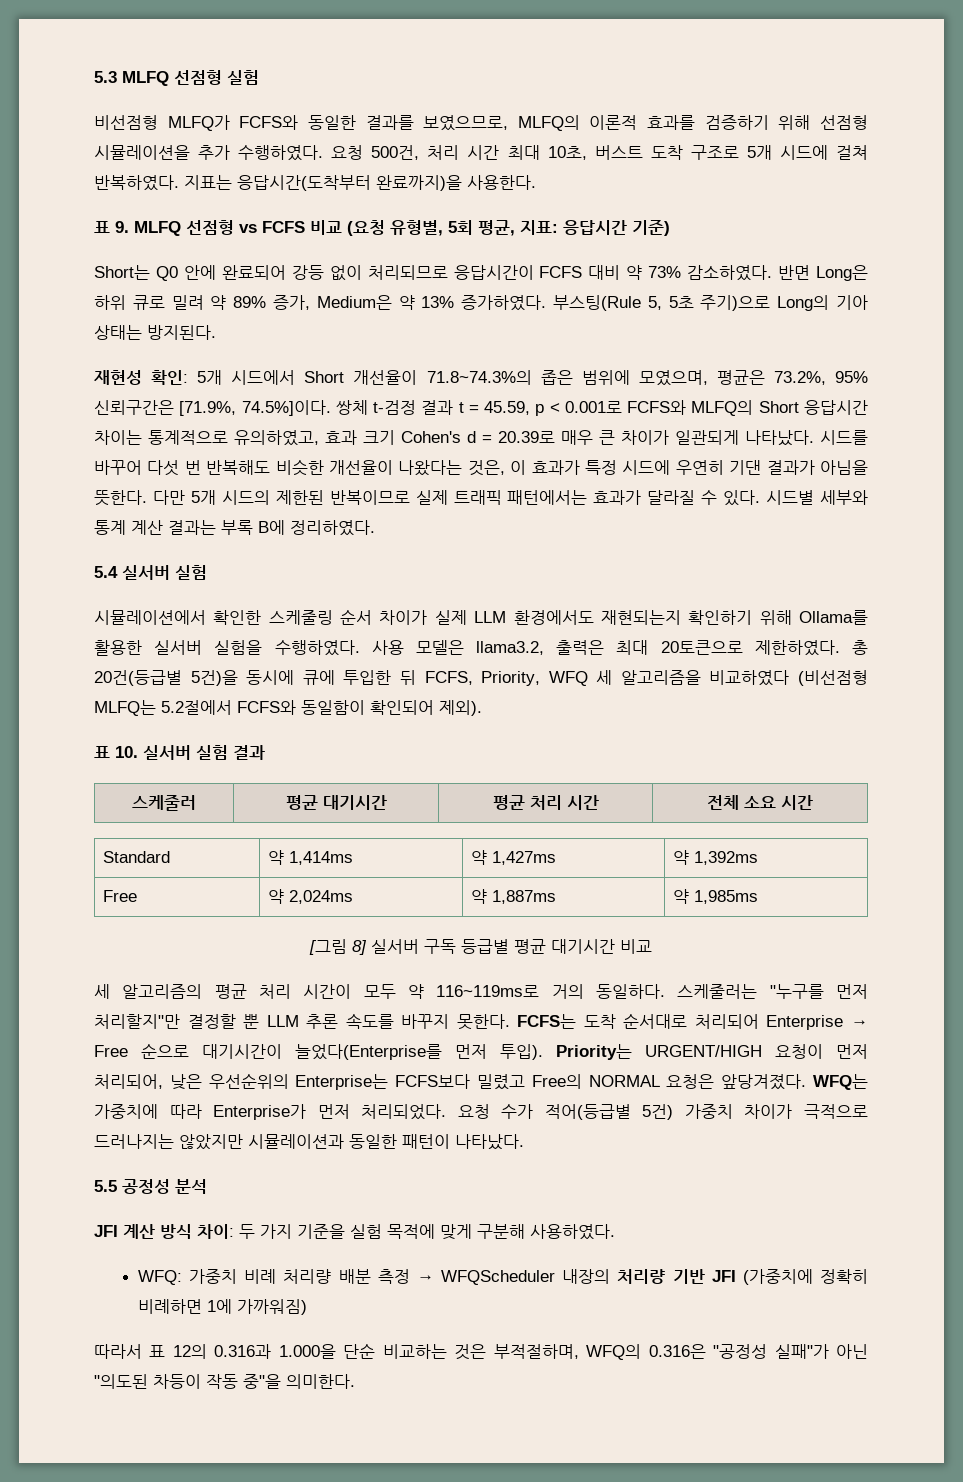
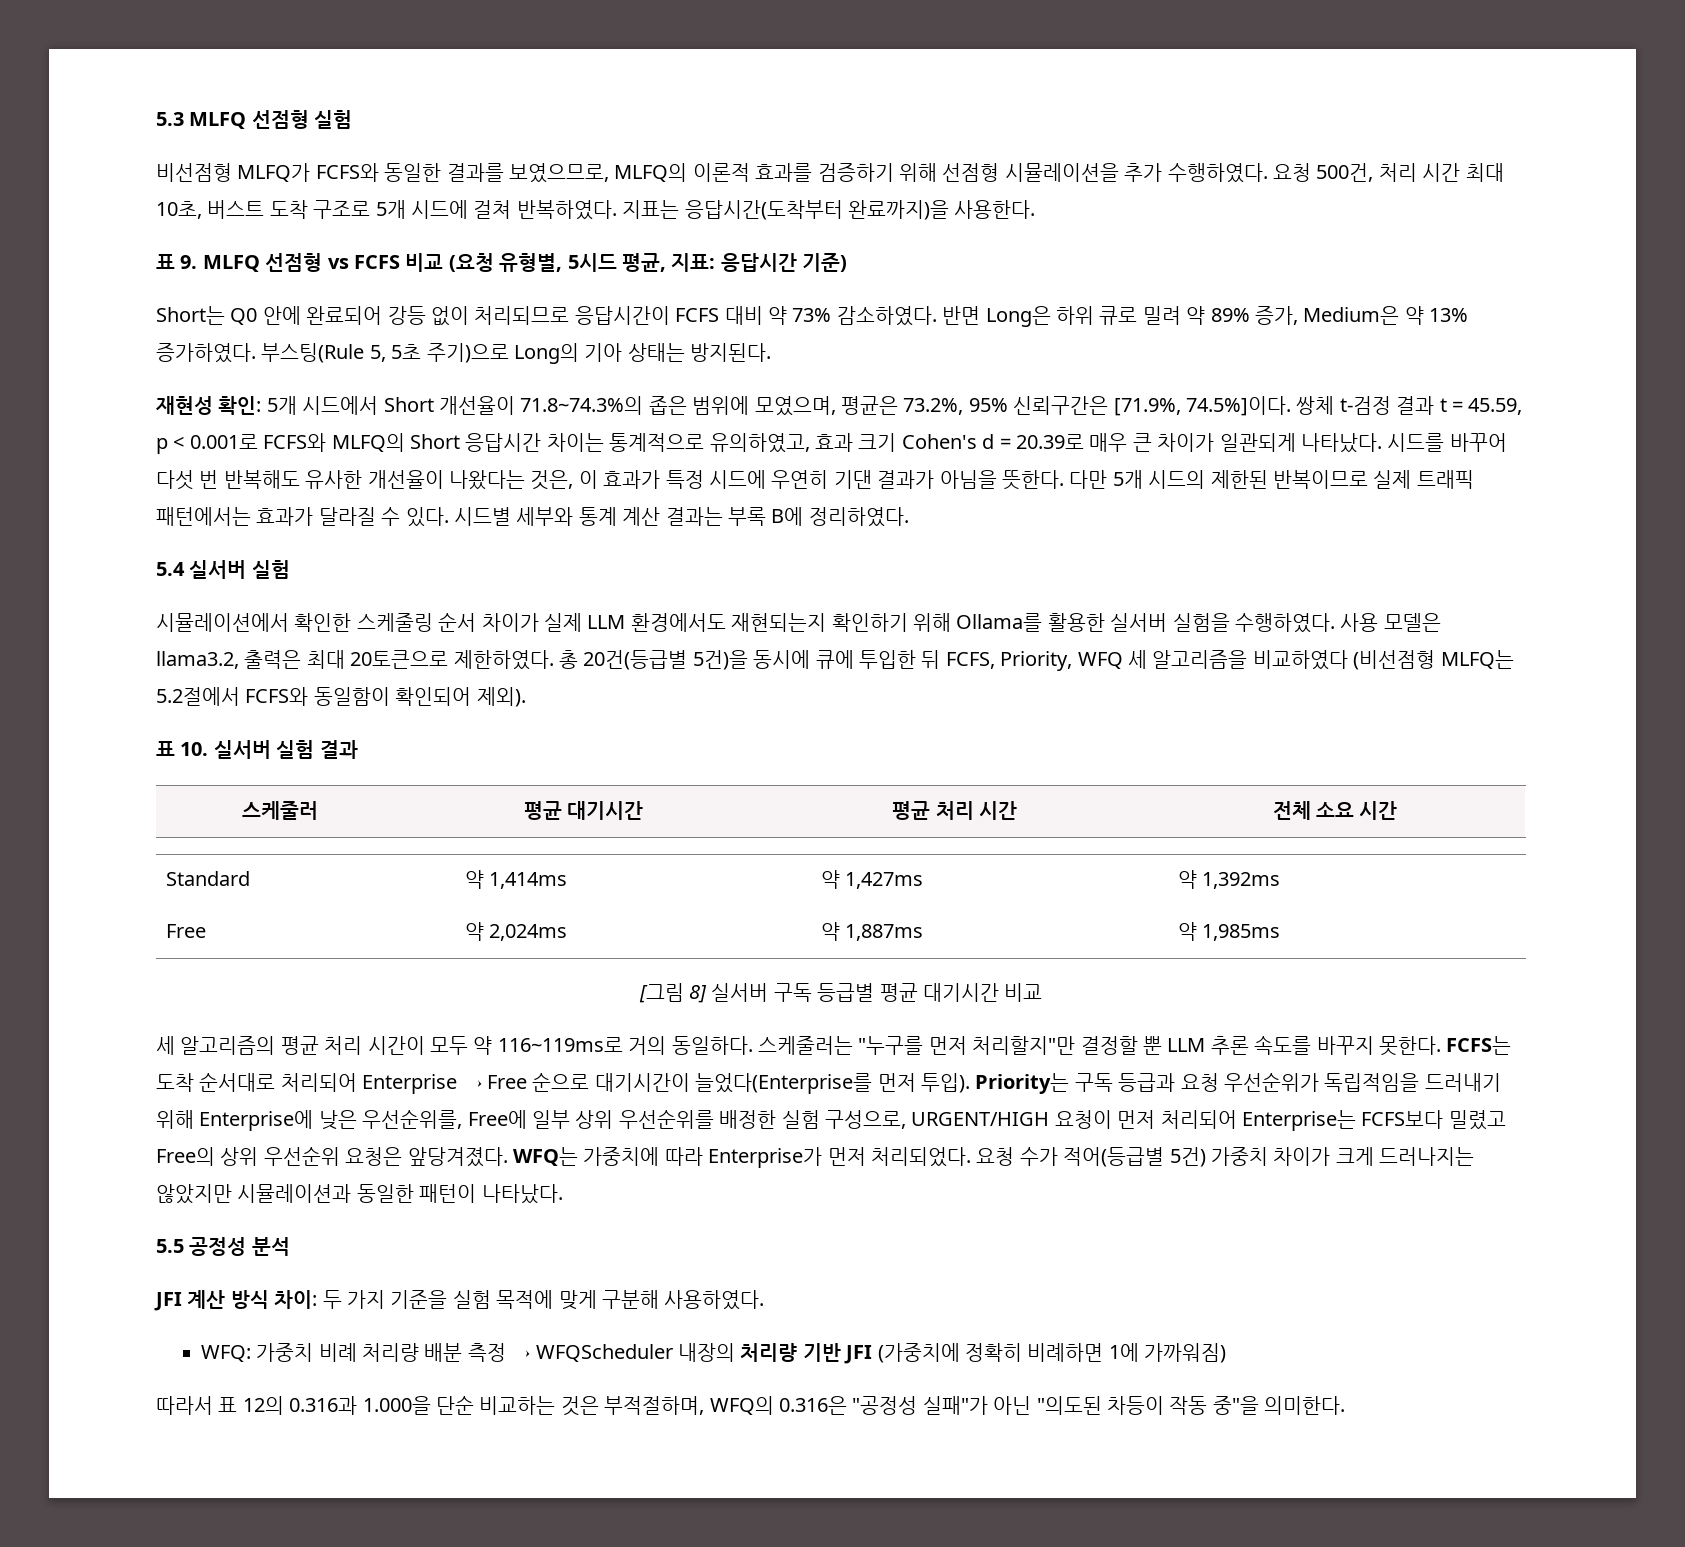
- 표 9. MLFQ 선점형 vs FCFS 비교 (요청 유형별, 5회 평균, 지표: 응답시간 기준)
+ 표 9. MLFQ 선점형 vs FCFS 비교 (요청 유형별, 5시드 평균, 지표: 응답시간 기준)
- 시드를 바꾸어 다섯 번 반복해도 비슷한 개선율이 나왔다는 것은, 이 효과가 특정 시드에 우연히 기댄 결과가 아님을 뜻한다.
+ 시드를 바꾸어 다섯 번 반복해도 유사한 개선율이 나왔다는 것은, 이 효과가 특정 시드에 우연히 기댄 결과가 아님을 뜻한다.
- Priority는 URGENT/HIGH 요청이 먼저 처리되어, 낮은 우선순위의 Enterprise는 FCFS보다 밀렸고 Free의 NORMAL 요청은 앞당겨졌다.
+ Priority는 구독 등급과 요청 우선순위가 독립적임을 드러내기 위해 Enterprise에 낮은 우선순위를, Free에 일부 상위 우선순위를 배정한 실험 구성으로, URGENT/HIGH 요청이 먼저 처리되어 Enterprise는 FCFS보다 밀렸고 Free의 상위 우선순위 요청은 앞당겨졌다.
- 요청 수가 적어(등급별 5건) 가중치 차이가 극적으로 드러나지는 않았지만 시뮬레이션과 동일한 패턴이 나타났다.
+ 요청 수가 적어(등급별 5건) 가중치 차이가 크게 드러나지는 않았지만 시뮬레이션과 동일한 패턴이 나타났다.

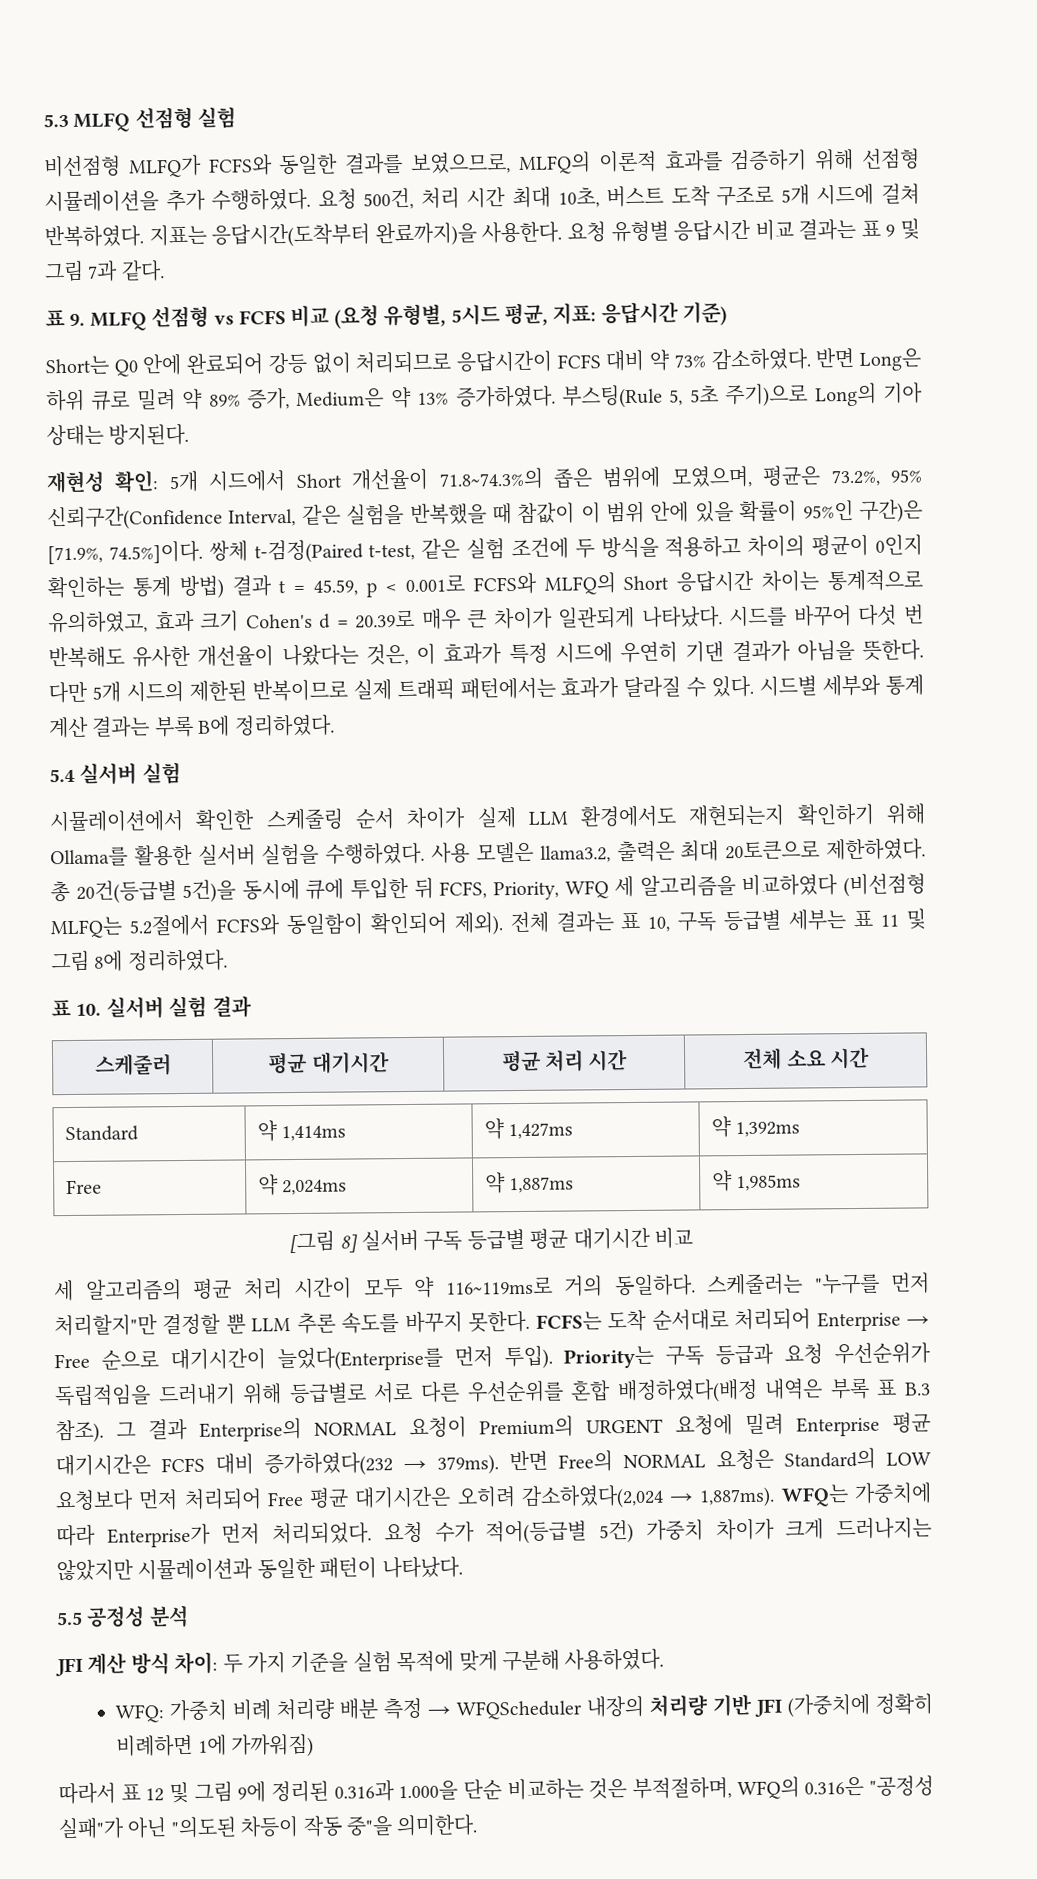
+ 요청 유형별 응답시간 비교 결과는 표 9 및 그림 7과 같다.
- 재현성 확인: 5개 시드에서 Short 개선율이 71.8~74.3%의 좁은 범위에 모였으며, 평균은 73.2%, 95% 신뢰구간은 [71.9%, 74.5%]이다. 쌍체 t-검정 결과 t = 45.59, p < 0.001로 FCFS와 MLFQ의 Short 응답시간 차이는 통계적으로 유의하였고, 효과 크기 Cohen's d = 20.39로 매우 큰 차이가 일관되게 나타났다.
+ 재현성 확인: 5개 시드에서 Short 개선율이 71.8~74.3%의 좁은 범위에 모였으며, 평균은 73.2%, 95% 신뢰구간(Confidence Interval, 같은 실험을 반복했을 때 참값이 이 범위 안에 있을 확률이 95%인 구간)은 [71.9%, 74.5%]이다. 쌍체 t-검정(Paired t-test, 같은 실험 조건에 두 방식을 적용하고 차이의 평균이 0인지 확인하는 통계 방법) 결과 t = 45.59, p < 0.001로 FCFS와 MLFQ의 Short 응답시간 차이는 통계적으로 유의하였고, 효과 크기 Cohen's d = 20.39로 매우 큰 차이가 일관되게 나타났다.
+ 전체 결과는 표 10, 구독 등급별 세부는 표 11 및 그림 8에 정리하였다.
- Priority는 구독 등급과 요청 우선순위가 독립적임을 드러내기 위해 Enterprise에 낮은 우선순위를, Free에 일부 상위 우선순위를 배정한 실험 구성으로, URGENT/HIGH 요청이 먼저 처리되어 Enterprise는 FCFS보다 밀렸고 Free의 상위 우선순위 요청은 앞당겨졌다.
+ Priority는 구독 등급과 요청 우선순위가 독립적임을 드러내기 위해 등급별로 서로 다른 우선순위를 혼합 배정하였다(배정 내역은 부록 표 B.3 참조). 그 결과 Enterprise의 NORMAL 요청이 Premium의 URGENT 요청에 밀려 Enterprise 평균 대기시간은 FCFS 대비 증가하였다(232 → 379ms). 반면 Free의 NORMAL 요청은 Standard의 LOW 요청보다 먼저 처리되어 Free 평균 대기시간은 오히려 감소하였다(2,024 → 1,887ms).
- 따라서 표 12의 0.316과 1.000을 단순 비교하는 것은 부적절하며, WFQ의 0.316은 "공정성 실패"가 아닌 "의도된 차등이 작동 중"을 의미한다.
+ 따라서 표 12 및 그림 9에 정리된 0.316과 1.000을 단순 비교하는 것은 부적절하며, WFQ의 0.316은 "공정성 실패"가 아닌 "의도된 차등이 작동 중"을 의미한다.

